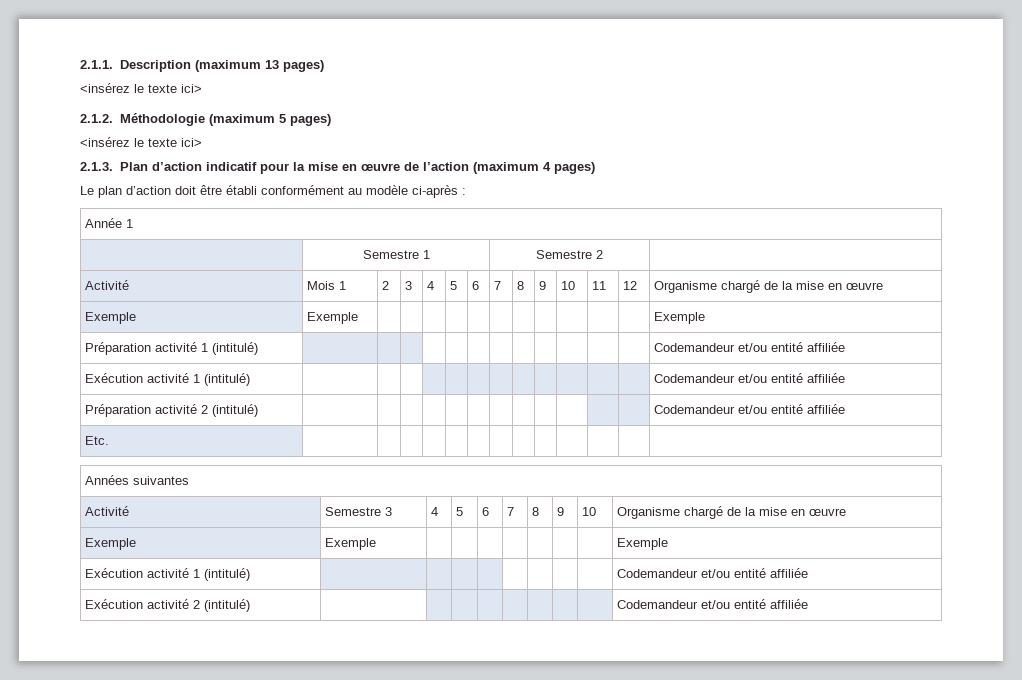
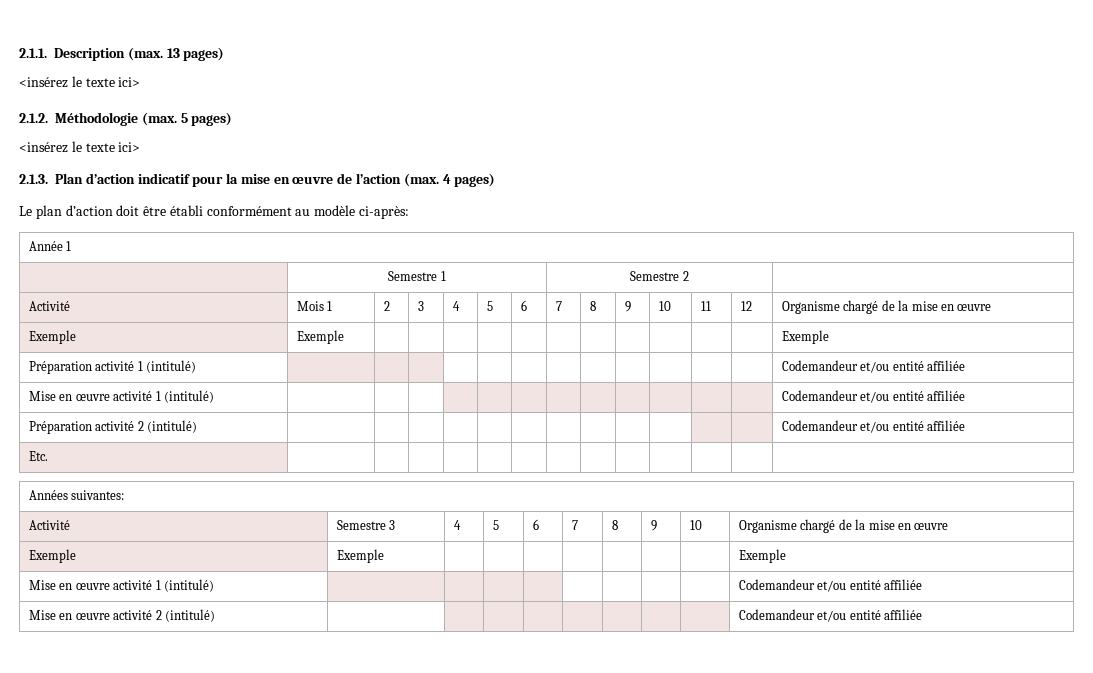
- 2.1.1. Description (maximum 13 pages)
+ 2.1.1. Description (max. 13 pages)
- 2.1.2. Méthodologie (maximum 5 pages)
+ 2.1.2. Méthodologie (max. 5 pages)
- 2.1.3. Plan d’action indicatif pour la mise en œuvre de l’action (maximum 4 pages)
+ 2.1.3. Plan d’action indicatif pour la mise en œuvre de l’action (max. 4 pages)
- Le plan d’action doit être établi conformément au modèle ci-après :
+ Le plan d’action doit être établi conformément au modèle ci-après:
- Exécution activité 1 (intitulé) | | | | | | | | | | | | | Codemandeur et/ou entité affiliée
+ Mise en œuvre activité 1 (intitulé) | | | | | | | | | | | | | Codemandeur et/ou entité affiliée
- Années suivantes
+ Années suivantes:
- Exécution activité 1 (intitulé) | | | | | | | | | Codemandeur et/ou entité affiliée
+ Mise en œuvre activité 1 (intitulé) | | | | | | | | | Codemandeur et/ou entité affiliée
- Exécution activité 2 (intitulé) | | | | | | | | | Codemandeur et/ou entité affiliée
+ Mise en œuvre activité 2 (intitulé) | | | | | | | | | Codemandeur et/ou entité affiliée

